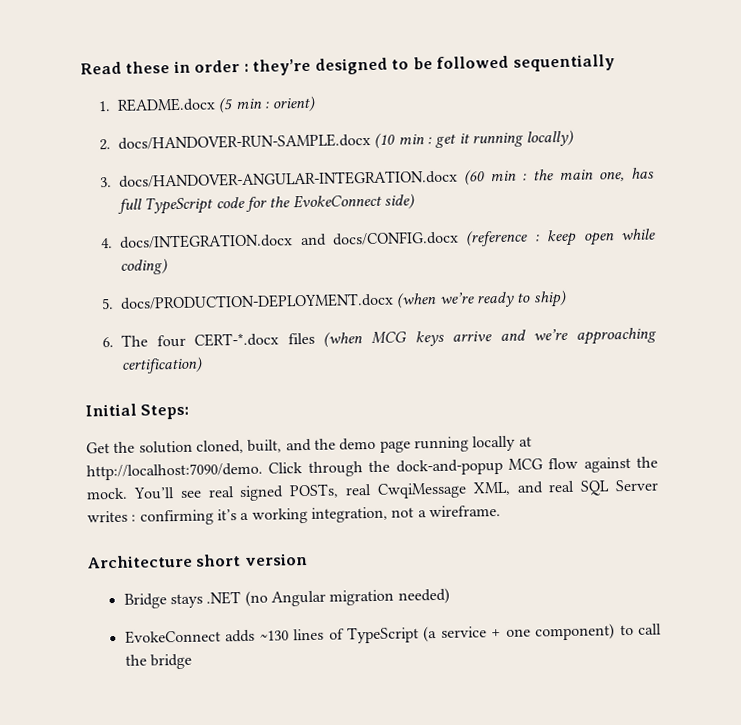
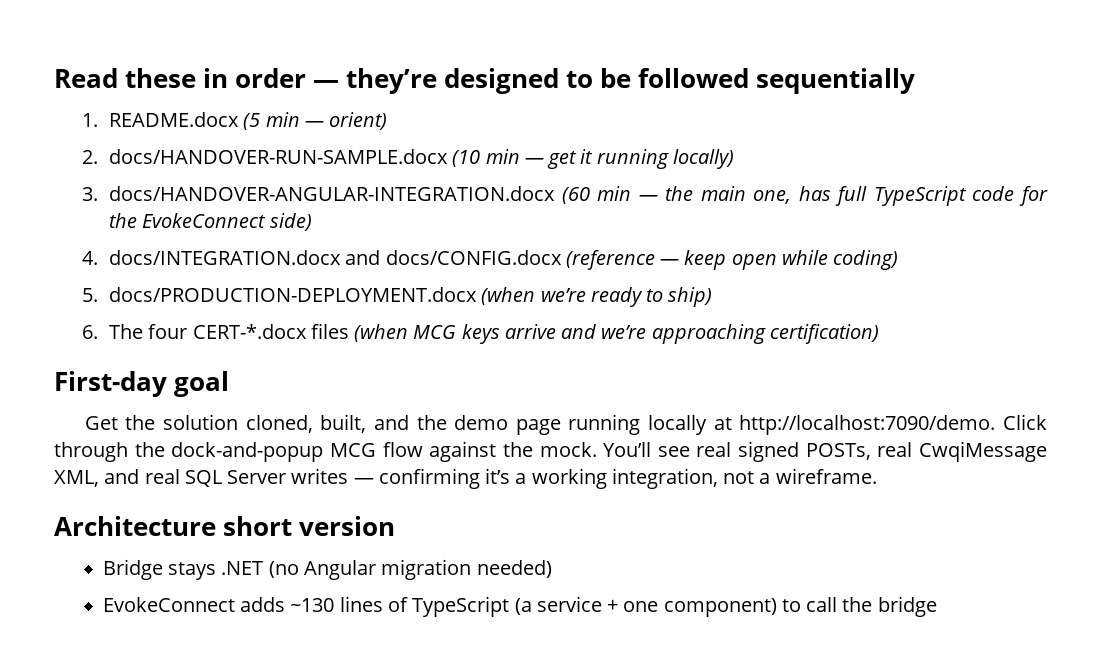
- Read these in order : they’re designed to be followed sequentially
+ Read these in order — they’re designed to be followed sequentially
- 1. README.docx (5 min : orient)
+ 1. README.docx (5 min — orient)
- 2. docs/HANDOVER-RUN-SAMPLE.docx (10 min : get it running locally)
+ 2. docs/HANDOVER-RUN-SAMPLE.docx (10 min — get it running locally)
- 3. docs/HANDOVER-ANGULAR-INTEGRATION.docx (60 min : the main one, has full TypeScript code for the EvokeConnect side)
+ 3. docs/HANDOVER-ANGULAR-INTEGRATION.docx (60 min — the main one, has full TypeScript code for the EvokeConnect side)
- 4. docs/INTEGRATION.docx and docs/CONFIG.docx (reference : keep open while coding)
+ 4. docs/INTEGRATION.docx and docs/CONFIG.docx (reference — keep open while coding)
- Initial Steps:
+ First-day goal
- You’ll see real signed POSTs, real CwqiMessage XML, and real SQL Server writes : confirming it’s a working integration, not a wireframe.
+ You’ll see real signed POSTs, real CwqiMessage XML, and real SQL Server writes — confirming it’s a working integration, not a wireframe.

